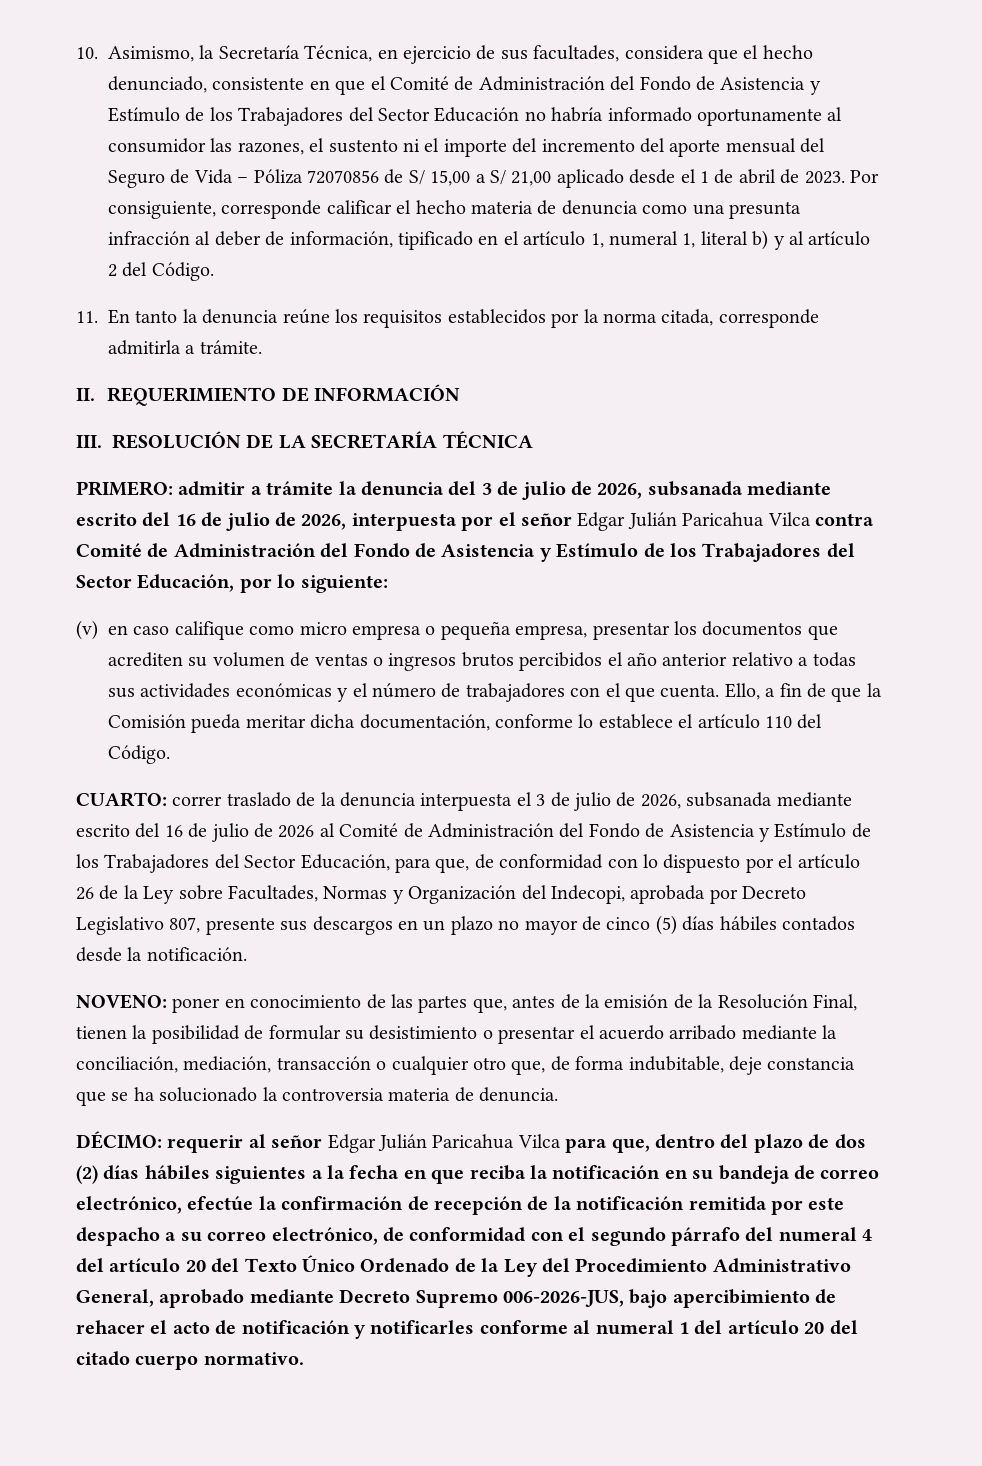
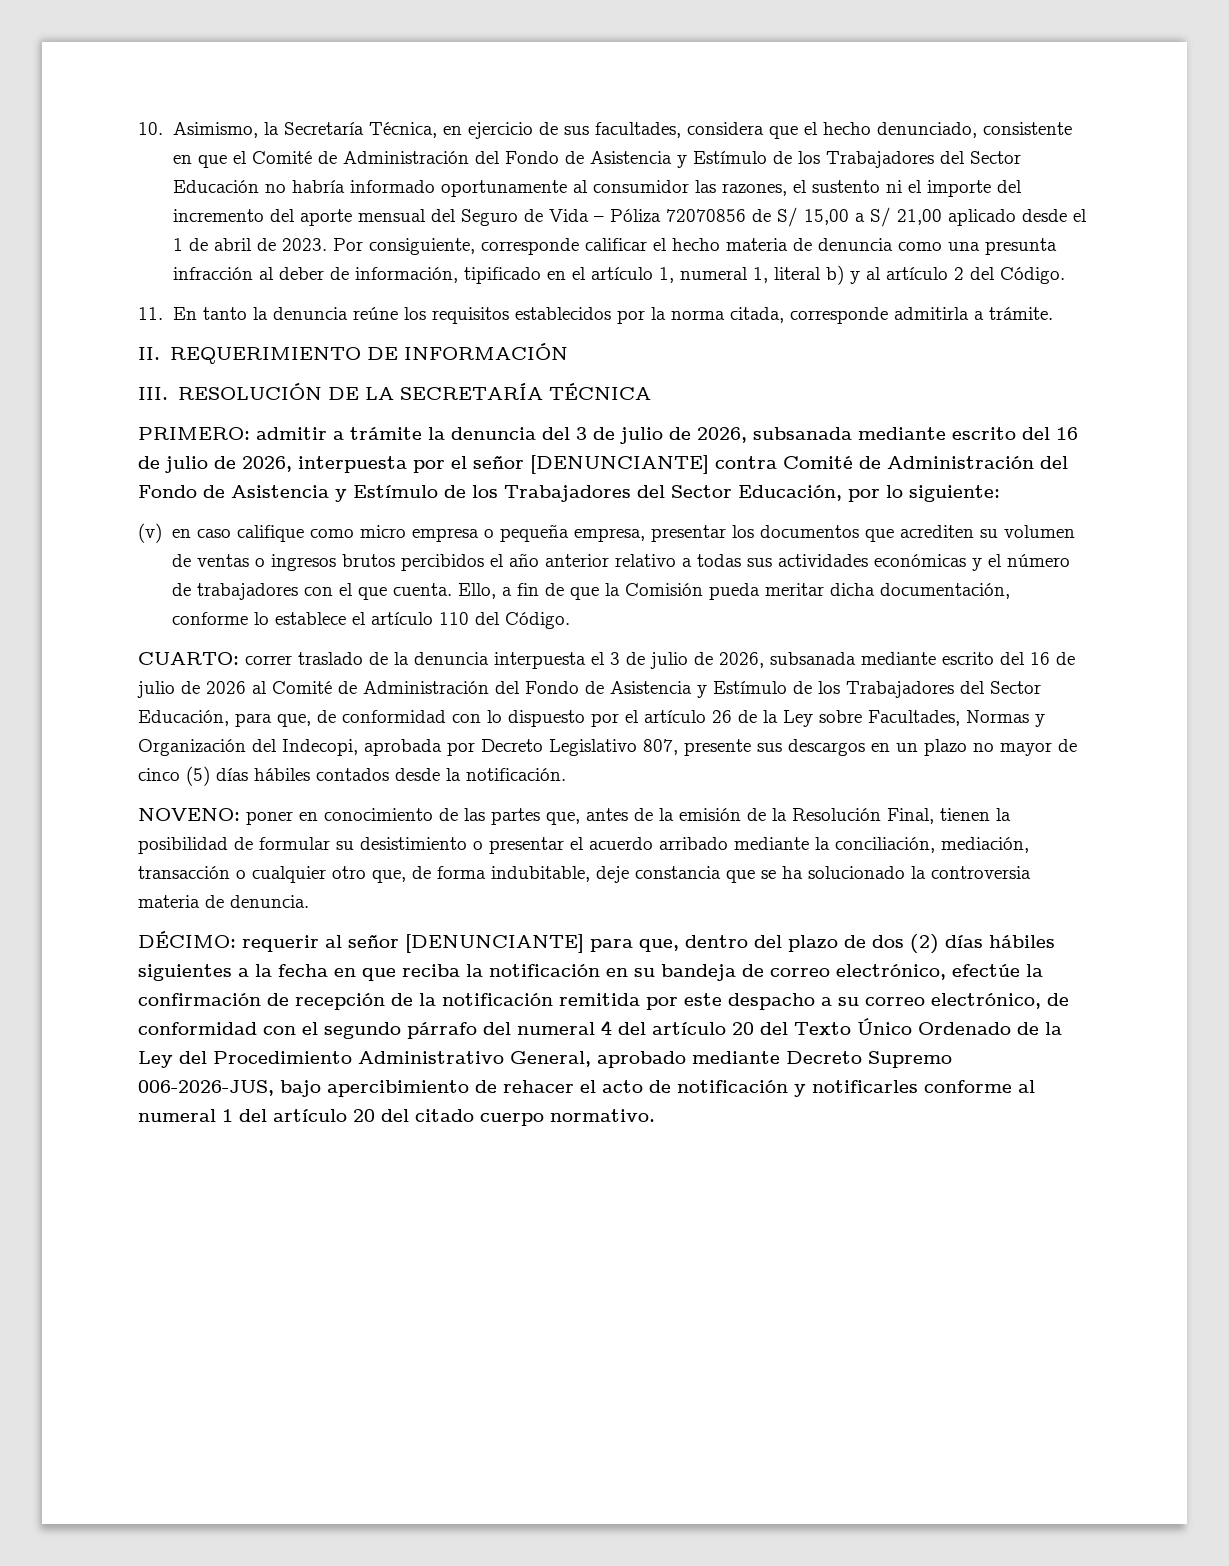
- PRIMERO: admitir a trámite la denuncia del 3 de julio de 2026, subsanada mediante escrito del 16 de julio de 2026, interpuesta por el señor Edgar Julián Paricahua Vilca contra Comité de Administración del Fondo de Asistencia y Estímulo de los Trabajadores del Sector Educación, por lo siguiente:
+ PRIMERO: admitir a trámite la denuncia del 3 de julio de 2026, subsanada mediante escrito del 16 de julio de 2026, interpuesta por el señor [DENUNCIANTE] contra Comité de Administración del Fondo de Asistencia y Estímulo de los Trabajadores del Sector Educación, por lo siguiente:
- requerir al señor Edgar Julián Paricahua Vilca para que, dentro del plazo de dos (2) días hábiles siguientes a la fecha en que reciba la notificación en su bandeja de correo electrónico, efectúe la confirmación de recepción de la notificación remitida por este despacho a su correo electrónico, de conformidad con el segundo párrafo del numeral 4 del artículo 20 del Texto Único Ordenado de la Ley del Procedimiento Administrativo General, aprobado mediante Decreto Supremo 006-2026-JUS, bajo apercibimiento de rehacer el acto de notificación y notificarles conforme al numeral 1 del artículo 20 del citado cuerpo normativo.
+ requerir al señor [DENUNCIANTE] para que, dentro del plazo de dos (2) días hábiles siguientes a la fecha en que reciba la notificación en su bandeja de correo electrónico, efectúe la confirmación de recepción de la notificación remitida por este despacho a su correo electrónico, de conformidad con el segundo párrafo del numeral 4 del artículo 20 del Texto Único Ordenado de la Ley del Procedimiento Administrativo General, aprobado mediante Decreto Supremo 006-2026-JUS, bajo apercibimiento de rehacer el acto de notificación y notificarles conforme al numeral 1 del artículo 20 del citado cuerpo normativo.

